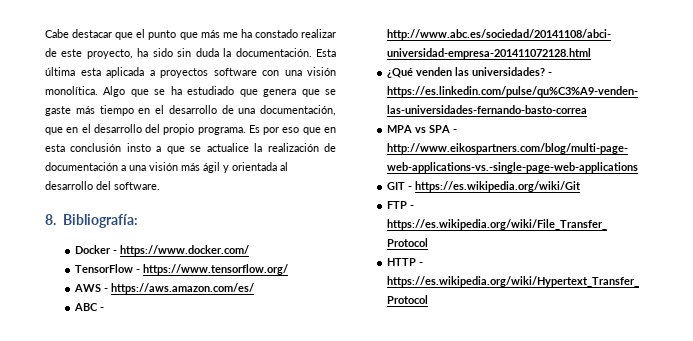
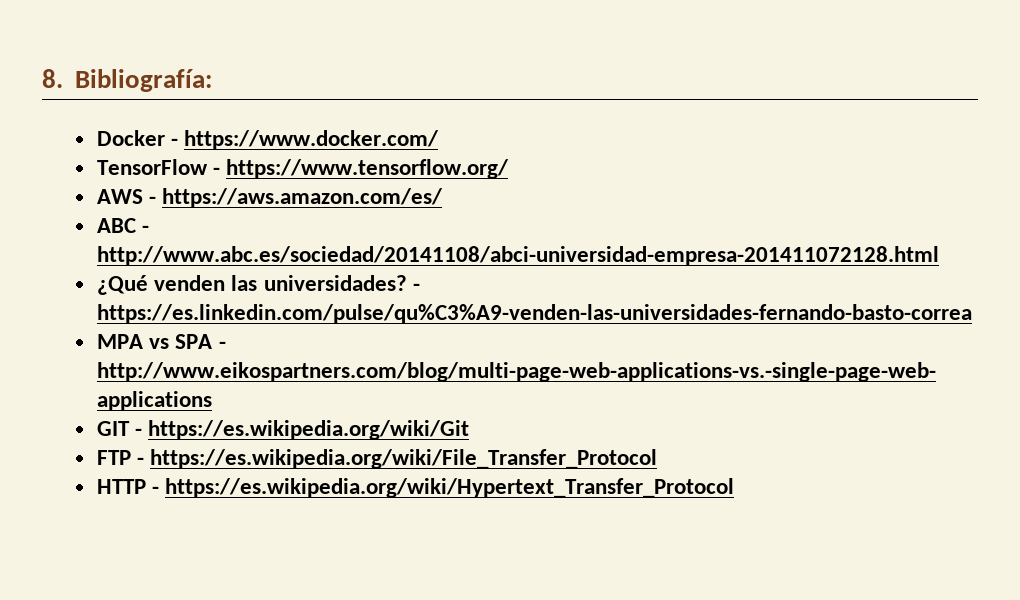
- Cabe destacar que el punto que más me ha constado realizar de este proyecto, ha sido sin duda la documentación. Esta última esta aplicada a proyectos software con una visión monolítica. Algo que se ha estudiado que genera que se gaste más tiempo en el desarrollo de una documentación, que en el desarrollo del propio programa. Es por eso que en esta conclusión insto a que se actualice la realización de documentación a una visión más ágil y orientada al desarrollo del software.

